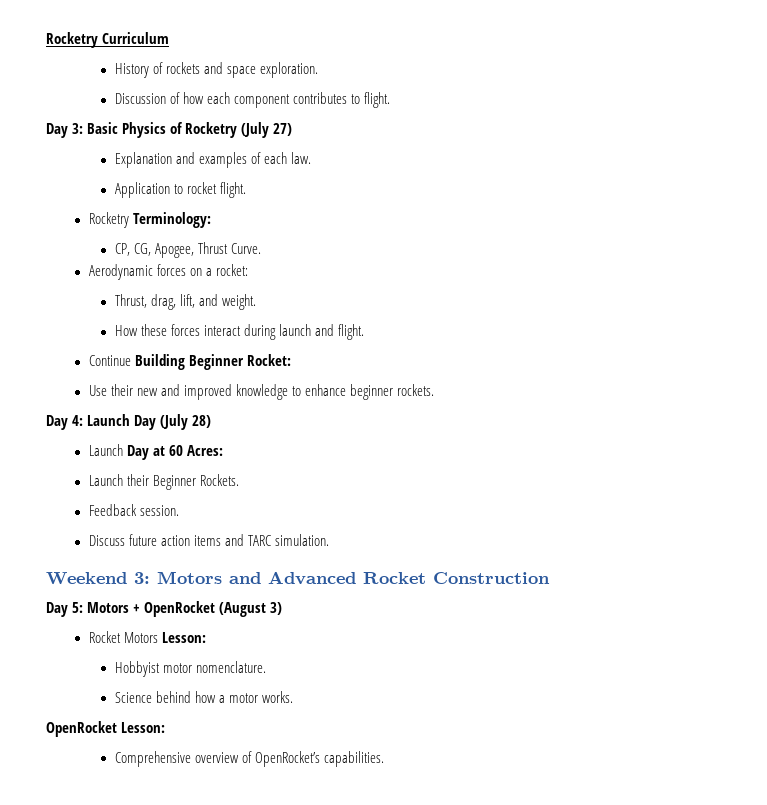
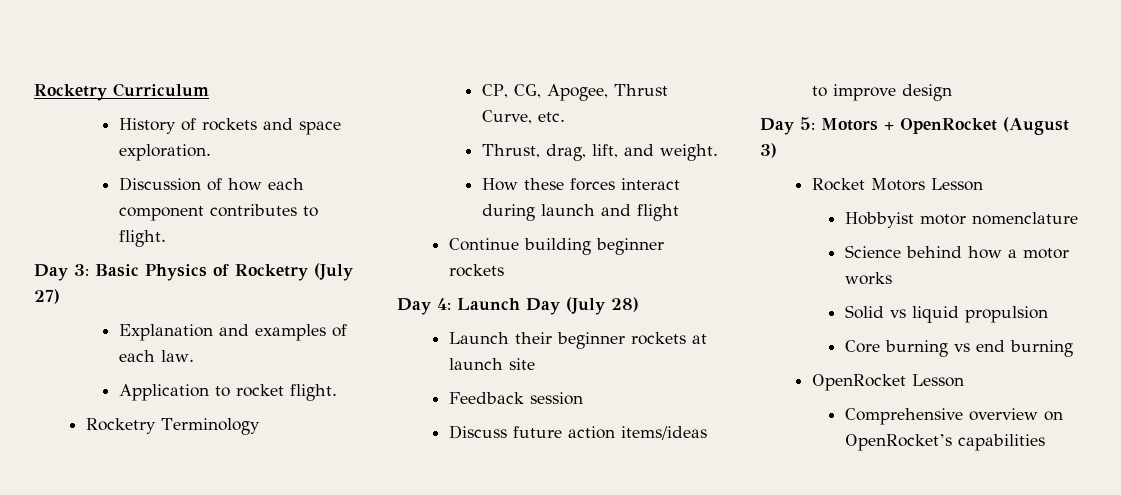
- Rocketry Terminology:
+ Rocketry Terminology
- CP, CG, Apogee, Thrust Curve.
- Aerodynamic forces on a rocket:
+ CP, CG, Apogee, Thrust Curve, etc.
- How these forces interact during launch and flight.
+ How these forces interact during launch and flight
- Continue Building Beginner Rocket:
- Use their new and improved knowledge to enhance beginner rockets.
+ Continue building beginner rockets
- Launch Day at 60 Acres:
- Launch their Beginner Rockets.
+ Launch their beginner rockets at launch site
- Feedback session.
+ Feedback session
- Discuss future action items and TARC simulation.
- Weekend 3: Motors and Advanced Rocket Construction
+ Discuss future action items/ideas to improve design
- Rocket Motors Lesson:
+ Rocket Motors Lesson
- Hobbyist motor nomenclature.
+ Hobbyist motor nomenclature
- Science behind how a motor works.
- OpenRocket Lesson:
+ Science behind how a motor works
+ Solid vs liquid propulsion
+ Core burning vs end burning
+ OpenRocket Lesson
- Comprehensive overview of OpenRocket’s capabilities.
+ Comprehensive overview on OpenRocket’s capabilities

